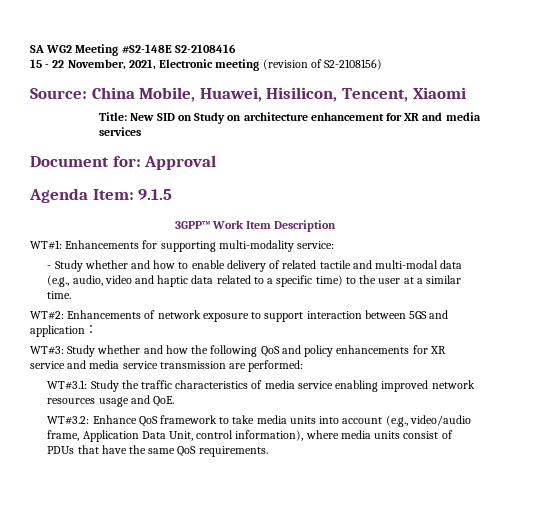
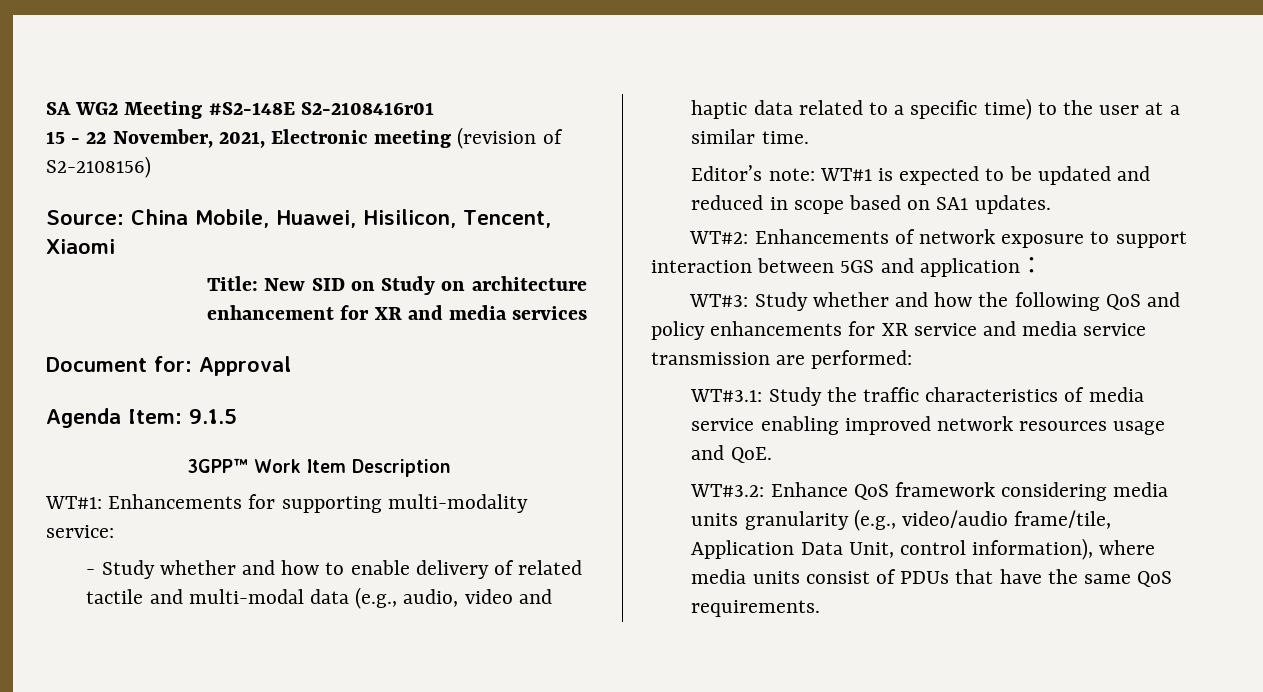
- SA WG2 Meeting #S2-148E S2-2108416
+ SA WG2 Meeting #S2-148E S2-2108416r01
+ Editor’s note: WT#1 is expected to be updated and reduced in scope based on SA1 updates.
- WT#3.2: Enhance QoS framework to take media units into account (e.g., video/audio frame, Application Data Unit, control information), where media units consist of PDUs that have the same QoS requirements.
+ WT#3.2: Enhance QoS framework considering media units granularity (e.g., video/audio frame/tile, Application Data Unit, control information), where media units consist of PDUs that have the same QoS requirements.

